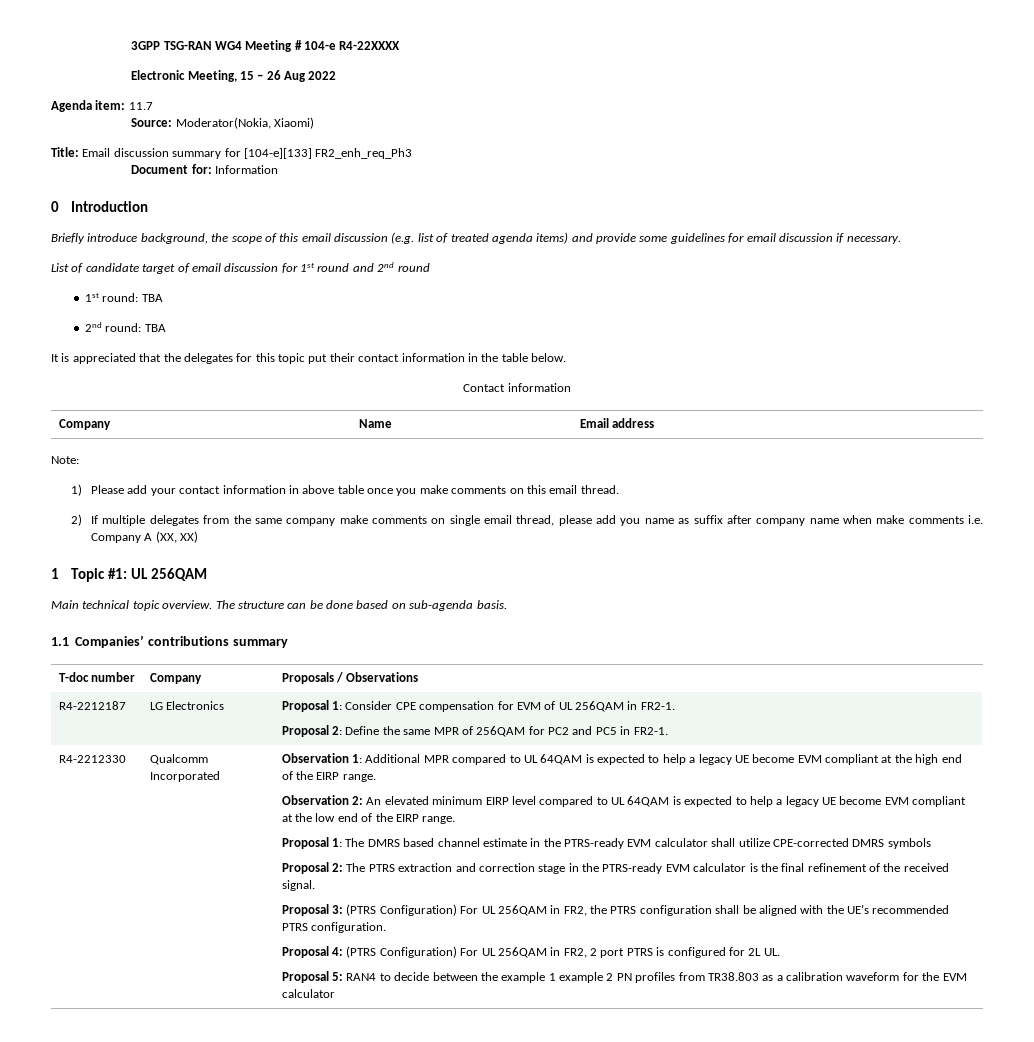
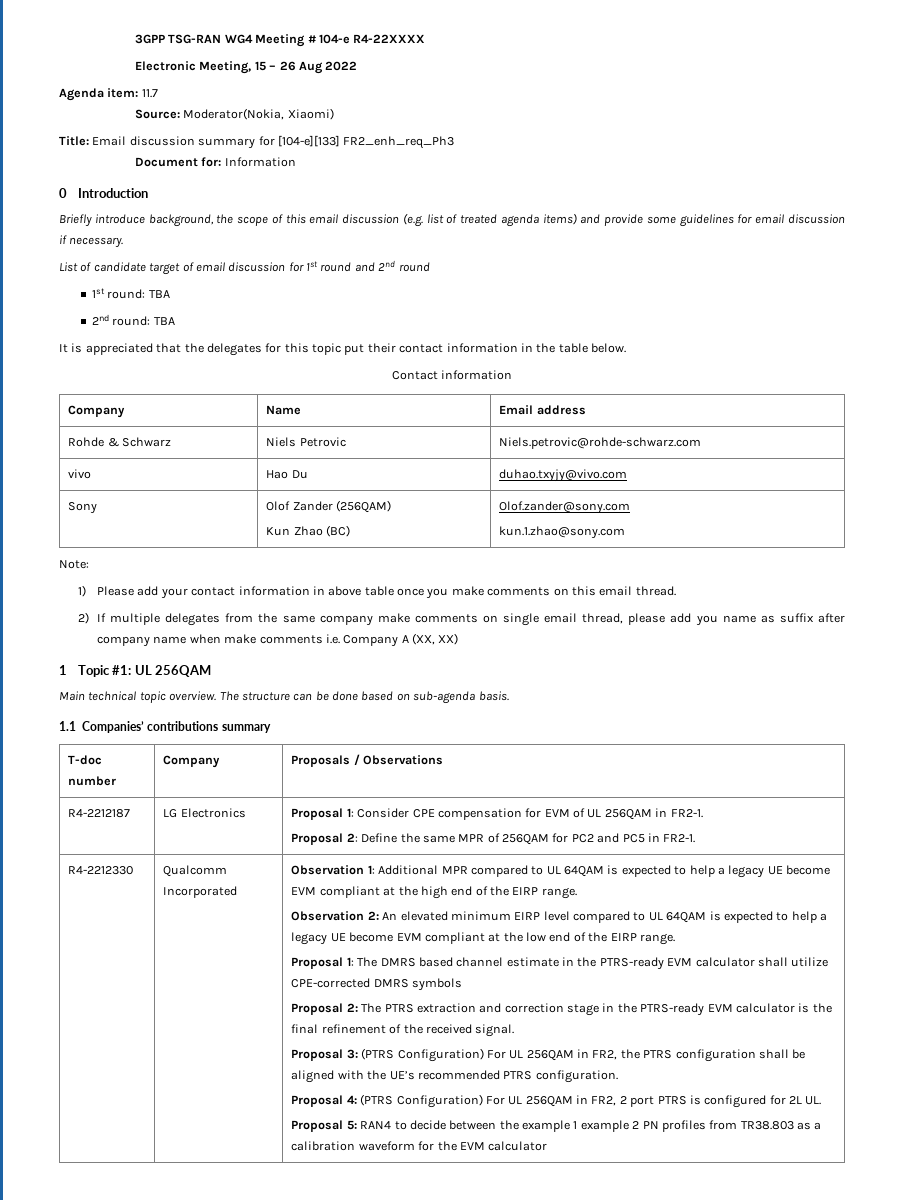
+ Rohde & Schwarz | Niels Petrovic | Niels.petrovic@rohde-schwarz.com
+ vivo | Hao Du | duhao.txyjy@vivo.com
+ Sony | Olof Zander (256QAM)
+ Kun Zhao (BC) | Olof.zander@sony.com
+ kun.1.zhao@sony.com

